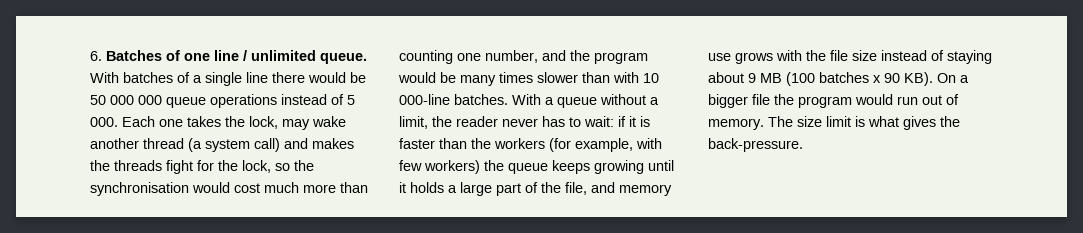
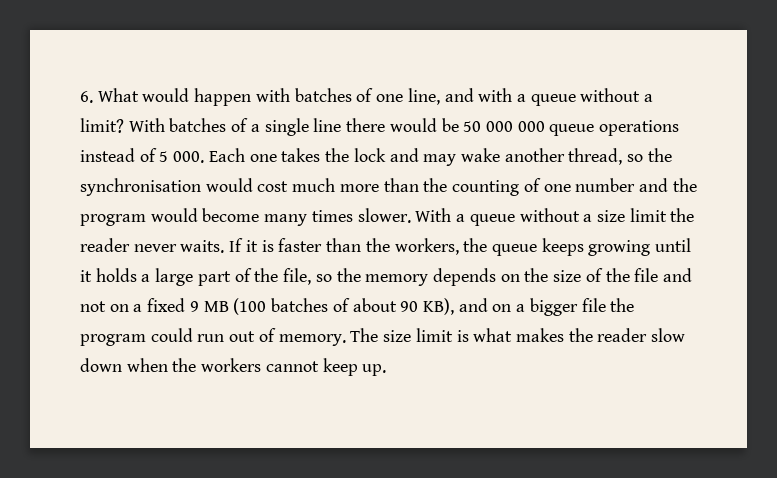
- 6. Batches of one line / unlimited queue.
+ 6. What would happen with batches of one line, and with a queue without a limit?
- With batches of a single line there would be 50 000 000 queue operations instead of 5 000. Each one takes the lock, may wake another thread (a system call) and makes the threads fight for the lock, so the synchronisation would cost much more than counting one number, and the program would be many times slower than with 10 000-line batches.
+ With batches of a single line there would be 50 000 000 queue operations instead of 5 000. Each one takes the lock and may wake another thread, so the synchronisation would cost much more than the counting of one number and the program would become many times slower.
- With a queue without a limit, the reader never has to wait: if it is faster than the workers (for example, with few workers) the queue keeps growing until it holds a large part of the file, and memory use grows with the file size instead of staying about 9 MB (100 batches x 90 KB). On a bigger file the program would run out of memory.
+ With a queue without a size limit the reader never waits. If it is faster than the workers, the queue keeps growing until it holds a large part of the file, so the memory depends on the size of the file and not on a fixed 9 MB (100 batches of about 90 KB), and on a bigger file the program could run out of memory.
- The size limit is what gives the back-pressure.
+ The size limit is what makes the reader slow down when the workers cannot keep up.

